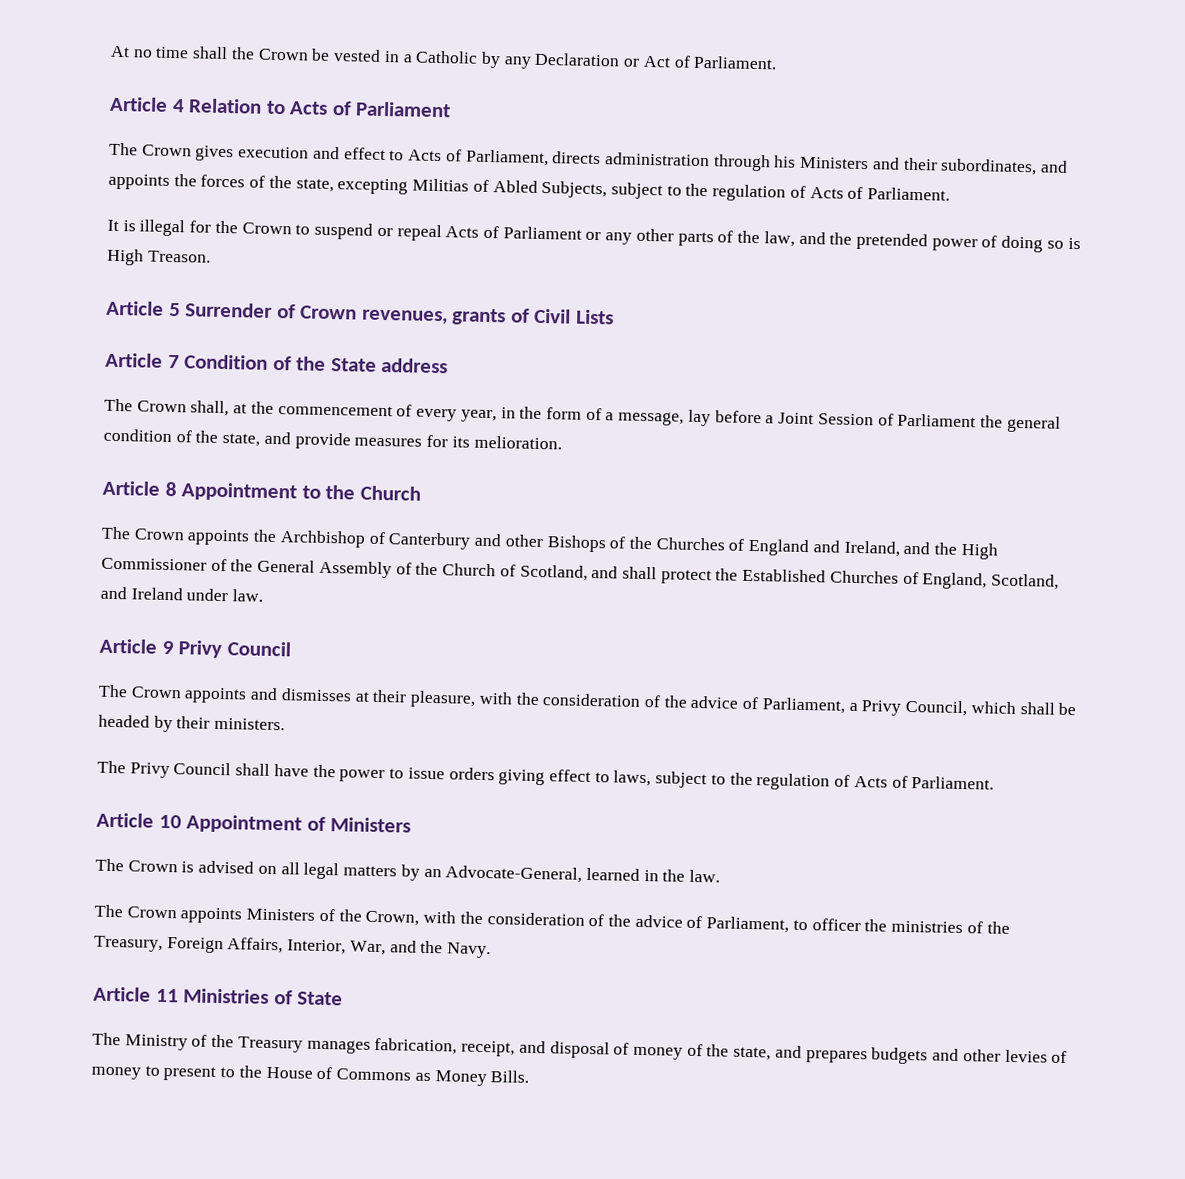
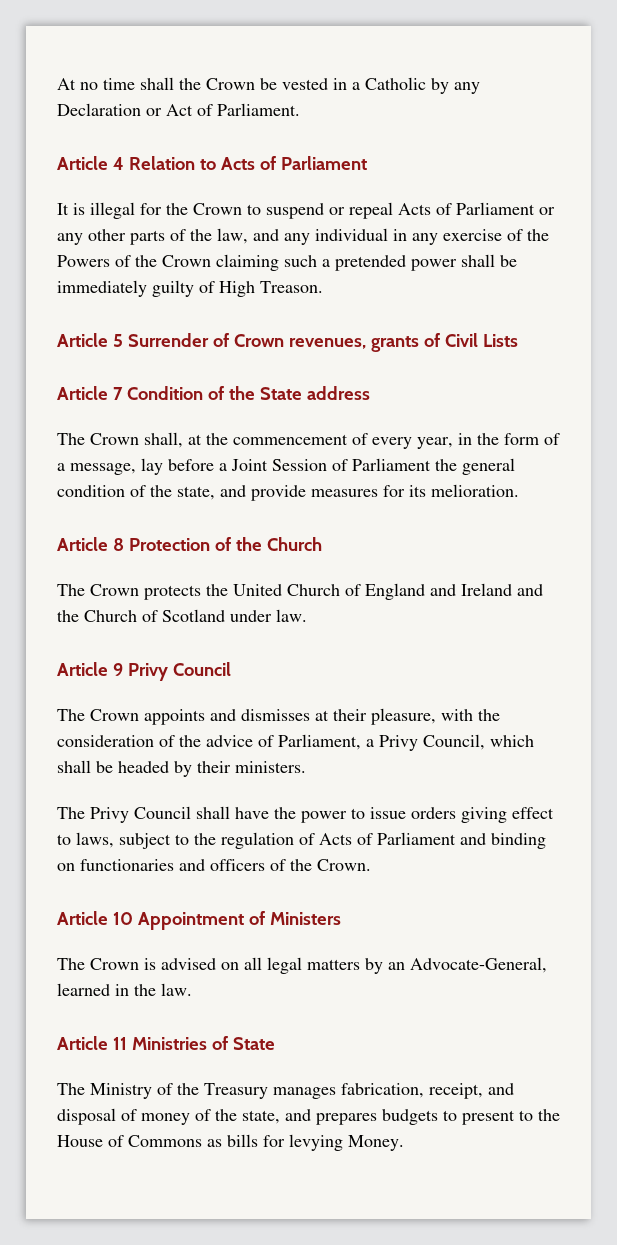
- The Crown gives execution and effect to Acts of Parliament, directs administration through his Ministers and their subordinates, and appoints the forces of the state, excepting Militias of Abled Subjects, subject to the regulation of Acts of Parliament.
- It is illegal for the Crown to suspend or repeal Acts of Parliament or any other parts of the law, and the pretended power of doing so is High Treason.
+ It is illegal for the Crown to suspend or repeal Acts of Parliament or any other parts of the law, and any individual in any exercise of the Powers of the Crown claiming such a pretended power shall be immediately guilty of High Treason.
- Article 8 Appointment to the Church
+ Article 8 Protection of the Church
- The Crown appoints the Archbishop of Canterbury and other Bishops of the Churches of England and Ireland, and the High Commissioner of the General Assembly of the Church of Scotland, and shall protect the Established Churches of England, Scotland, and Ireland under law.
+ The Crown protects the United Church of England and Ireland and the Church of Scotland under law.
- The Privy Council shall have the power to issue orders giving effect to laws, subject to the regulation of Acts of Parliament.
+ The Privy Council shall have the power to issue orders giving effect to laws, subject to the regulation of Acts of Parliament and binding on functionaries and officers of the Crown.
- The Crown appoints Ministers of the Crown, with the consideration of the advice of Parliament, to officer the ministries of the Treasury, Foreign Affairs, Interior, War, and the Navy.
- The Ministry of the Treasury manages fabrication, receipt, and disposal of money of the state, and prepares budgets and other levies of money to present to the House of Commons as Money Bills.
+ The Ministry of the Treasury manages fabrication, receipt, and disposal of money of the state, and prepares budgets to present to the House of Commons as bills for levying Money.

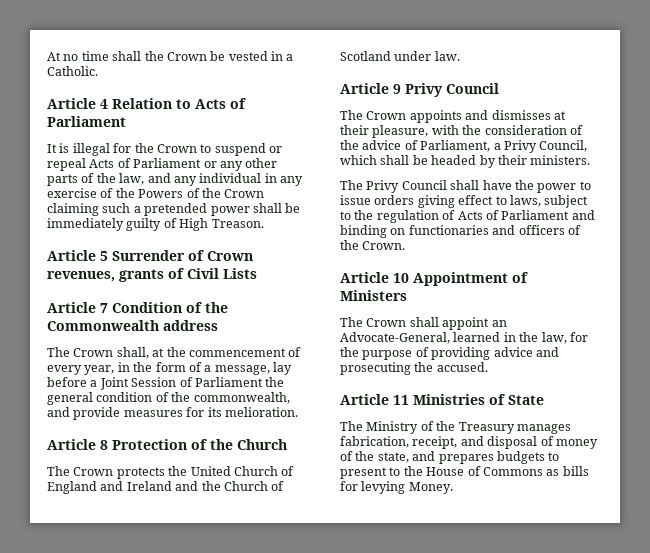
- At no time shall the Crown be vested in a Catholic by any Declaration or Act of Parliament.
+ At no time shall the Crown be vested in a Catholic.
- Article 7 Condition of the State address
+ Article 7 Condition of the Commonwealth address
- The Crown shall, at the commencement of every year, in the form of a message, lay before a Joint Session of Parliament the general condition of the state, and provide measures for its melioration.
+ The Crown shall, at the commencement of every year, in the form of a message, lay before a Joint Session of Parliament the general condition of the commonwealth, and provide measures for its melioration.
- The Crown is advised on all legal matters by an Advocate-General, learned in the law.
+ The Crown shall appoint an Advocate-General, learned in the law, for the purpose of providing advice and prosecuting the accused.

